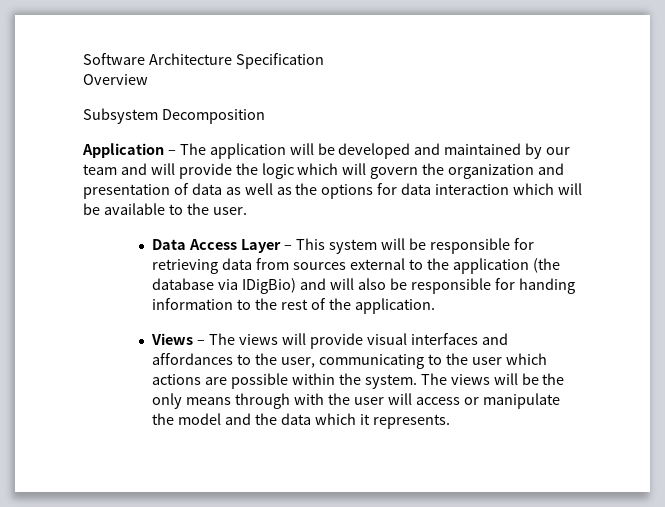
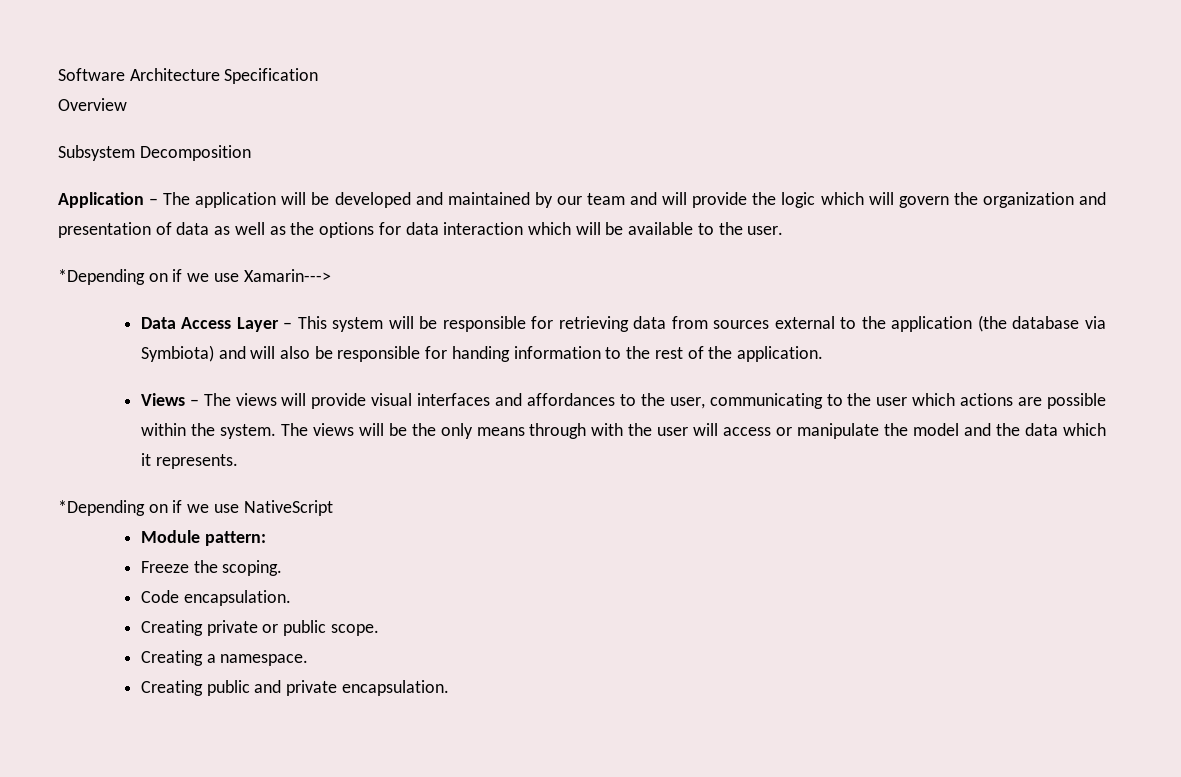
+ *Depending on if we use Xamarin--->
- Data Access Layer – This system will be responsible for retrieving data from sources external to the application (the database via IDigBio) and will also be responsible for handing information to the rest of the application.
+ Data Access Layer – This system will be responsible for retrieving data from sources external to the application (the database via Symbiota) and will also be responsible for handing information to the rest of the application.
+ *Depending on if we use NativeScript
+ Module pattern:
+ Freeze the scoping.
+ Code encapsulation.
+ Creating private or public scope.
+ Creating a namespace.
+ Creating public and private encapsulation.

